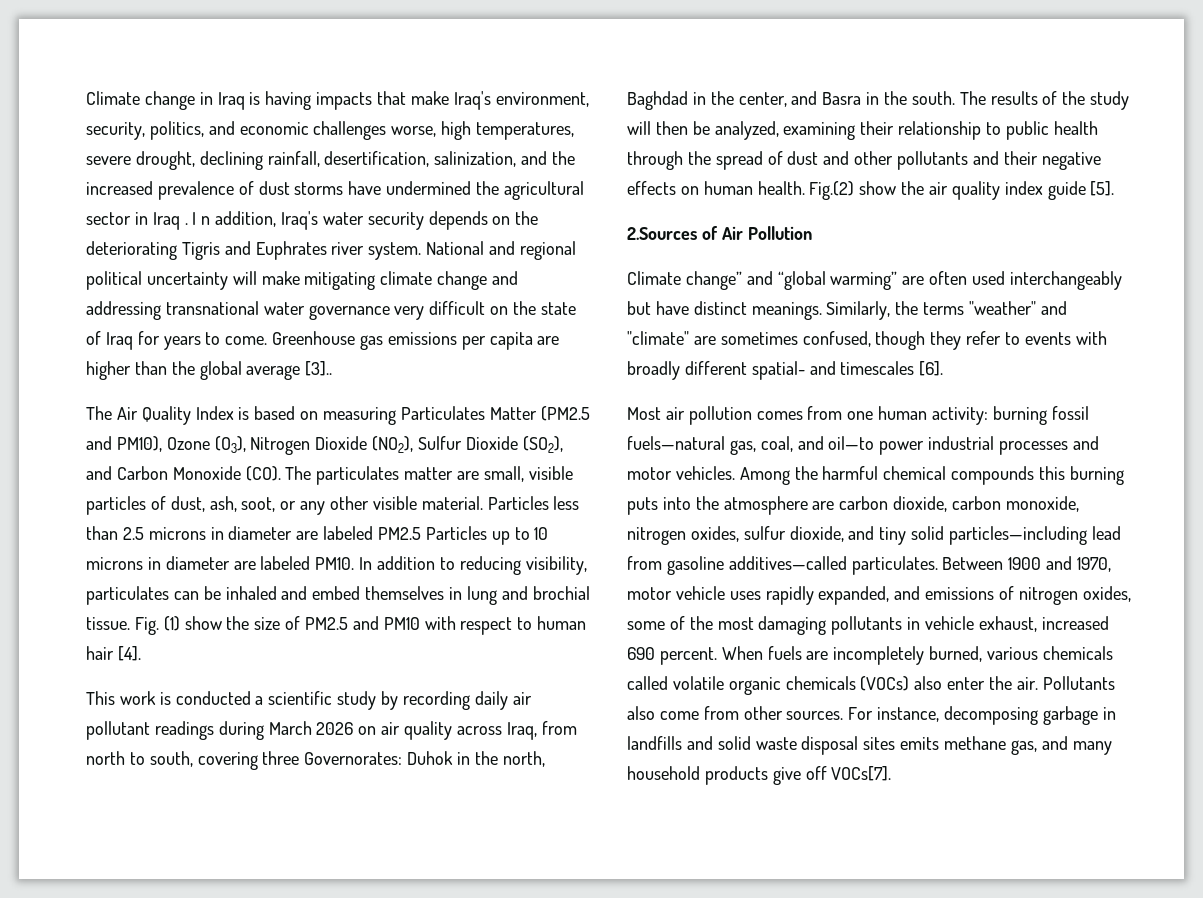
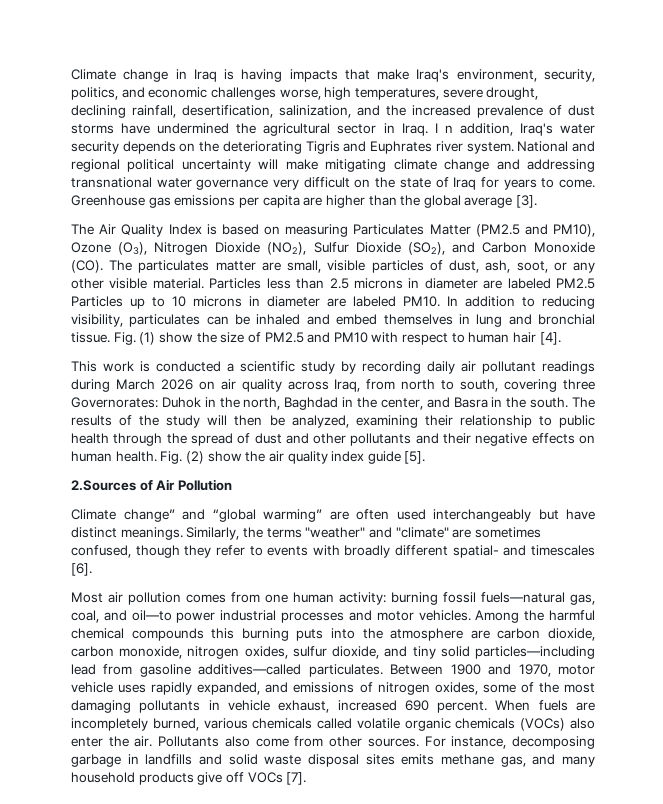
- Climate change in Iraq is having impacts that make Iraq's environment, security, politics, and economic challenges worse, high temperatures, severe drought, declining rainfall, desertification, salinization, and the increased prevalence of dust storms have undermined the agricultural sector in Iraq .
+ Climate change in Iraq is having impacts that make Iraq's environment, security, politics, and economic challenges worse, high temperatures, severe drought, declining rainfall, desertification, salinization, and the increased prevalence of dust storms have undermined the agricultural sector in Iraq.
- Greenhouse gas emissions per capita are higher than the global average [3]..
+ Greenhouse gas emissions per capita are higher than the global average [3].
- In addition to reducing visibility, particulates can be inhaled and embed themselves in lung and brochial tissue.
+ In addition to reducing visibility, particulates can be inhaled and embed themselves in lung and bronchial tissue.
- Fig.(2) show the air quality index guide [5].
+ Fig. (2) show the air quality index guide [5].
- For instance, decomposing garbage in landfills and solid waste disposal sites emits methane gas, and many household products give off VOCs[7].
+ For instance, decomposing garbage in landfills and solid waste disposal sites emits methane gas, and many household products give off VOCs [7].

